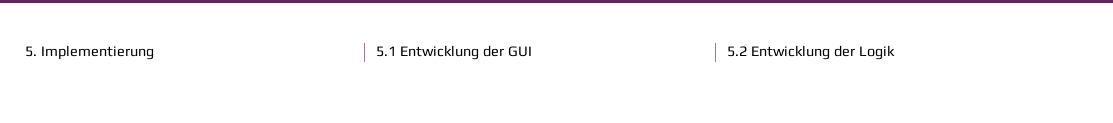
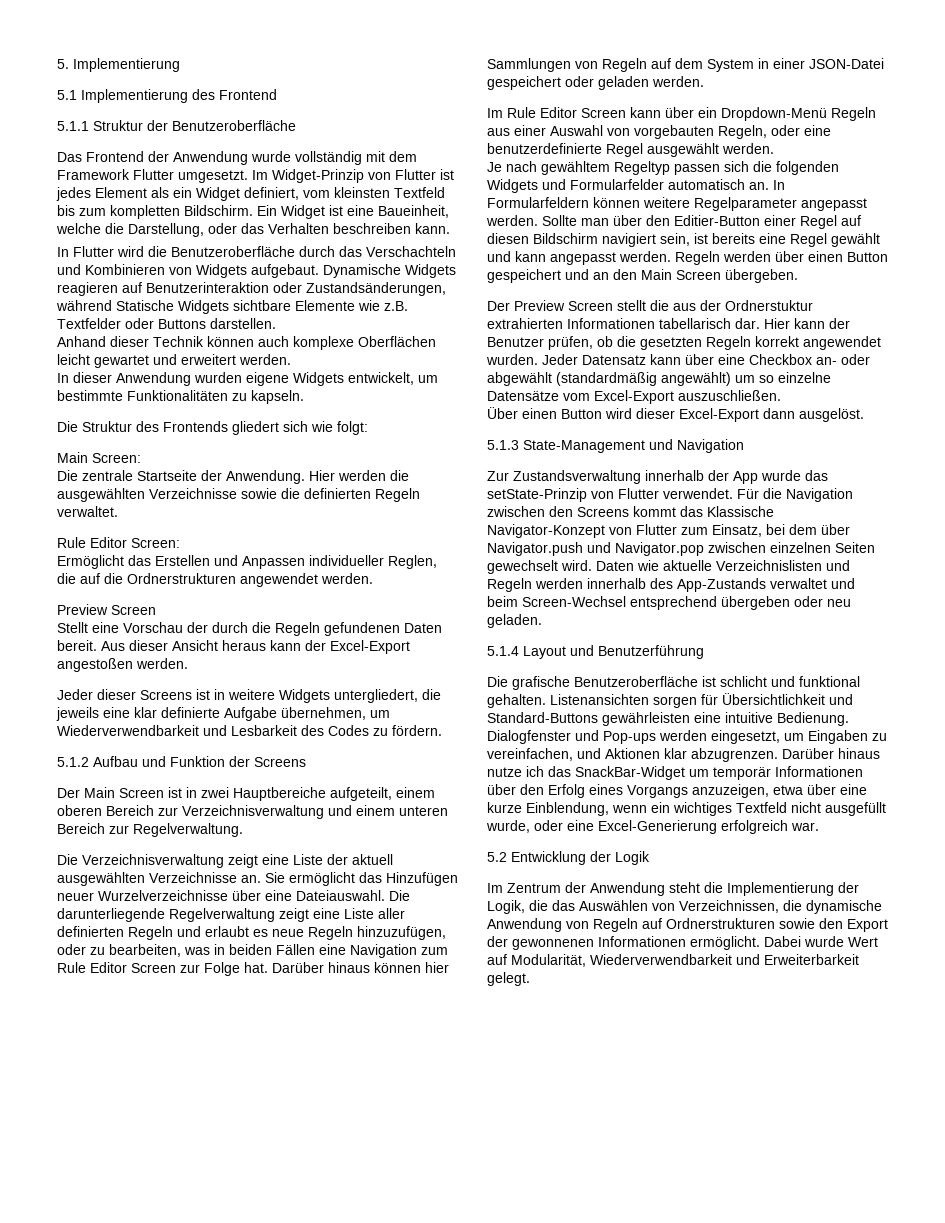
- 5.1 Entwicklung der GUI
+ 5.1 Implementierung des Frontend
+ 5.1.1 Struktur der Benutzeroberfläche
+ Das Frontend der Anwendung wurde vollständig mit dem Framework Flutter umgesetzt. Im Widget-Prinzip von Flutter ist jedes Element als ein Widget definiert, vom kleinsten Textfeld bis zum kompletten Bildschirm. Ein Widget ist eine Baueinheit, welche die Darstellung, oder das Verhalten beschreiben kann.
+ In Flutter wird die Benutzeroberfläche durch das Verschachteln und Kombinieren von Widgets aufgebaut. Dynamische Widgets reagieren auf Benutzerinteraktion oder Zustandsänderungen, während Statische Widgets sichtbare Elemente wie z.B. Textfelder oder Buttons darstellen.
+ Anhand dieser Technik können auch komplexe Oberflächen leicht gewartet und erweitert werden.
+ In dieser Anwendung wurden eigene Widgets entwickelt, um bestimmte Funktionalitäten zu kapseln.
+ Die Struktur des Frontends gliedert sich wie folgt:
+ Main Screen:
+ Die zentrale Startseite der Anwendung. Hier werden die ausgewählten Verzeichnisse sowie die definierten Regeln verwaltet.
+ Rule Editor Screen:
+ Ermöglicht das Erstellen und Anpassen individueller Reglen, die auf die Ordnerstrukturen angewendet werden.
+ Preview Screen
+ Stellt eine Vorschau der durch die Regeln gefundenen Daten bereit. Aus dieser Ansicht heraus kann der Excel-Export angestoßen werden.
+ Jeder dieser Screens ist in weitere Widgets untergliedert, die jeweils eine klar definierte Aufgabe übernehmen, um Wiederverwendbarkeit und Lesbarkeit des Codes zu fördern.
+ 5.1.2 Aufbau und Funktion der Screens
+ Der Main Screen ist in zwei Hauptbereiche aufgeteilt, einem oberen Bereich zur Verzeichnisverwaltung und einem unteren Bereich zur Regelverwaltung.
+ Die Verzeichnisverwaltung zeigt eine Liste der aktuell ausgewählten Verzeichnisse an. Sie ermöglicht das Hinzufügen neuer Wurzelverzeichnisse über eine Dateiauswahl. Die darunterliegende Regelverwaltung zeigt eine Liste aller definierten Regeln und erlaubt es neue Regeln hinzuzufügen, oder zu bearbeiten, was in beiden Fällen eine Navigation zum Rule Editor Screen zur Folge hat. Darüber hinaus können hier Sammlungen von Regeln auf dem System in einer JSON-Datei gespeichert oder geladen werden.
+ Im Rule Editor Screen kann über ein Dropdown-Menü Regeln aus einer Auswahl von vorgebauten Regeln, oder eine benutzerdefinierte Regel ausgewählt werden.
+ Je nach gewähltem Regeltyp passen sich die folgenden Widgets und Formularfelder automatisch an. In Formularfeldern können weitere Regelparameter angepasst werden. Sollte man über den Editier-Button einer Regel auf diesen Bildschirm navigiert sein, ist bereits eine Regel gewählt und kann angepasst werden. Regeln werden über einen Button gespeichert und an den Main Screen übergeben.
+ Der Preview Screen stellt die aus der Ordnerstuktur extrahierten Informationen tabellarisch dar. Hier kann der Benutzer prüfen, ob die gesetzten Regeln korrekt angewendet wurden. Jeder Datensatz kann über eine Checkbox an- oder abgewählt (standardmäßig angewählt) um so einzelne Datensätze vom Excel-Export auszuschließen.
+ Über einen Button wird dieser Excel-Export dann ausgelöst.
+ 5.1.3 State-Management und Navigation
+ Zur Zustandsverwaltung innerhalb der App wurde das setState-Prinzip von Flutter verwendet. Für die Navigation zwischen den Screens kommt das Klassische Navigator-Konzept von Flutter zum Einsatz, bei dem über Navigator.push und Navigator.pop zwischen einzelnen Seiten gewechselt wird. Daten wie aktuelle Verzeichnislisten und Regeln werden innerhalb des App-Zustands verwaltet und beim Screen-Wechsel entsprechend übergeben oder neu geladen.
+ 5.1.4 Layout und Benutzerführung
+ Die grafische Benutzeroberfläche ist schlicht und funktional gehalten. Listenansichten sorgen für Übersichtlichkeit und Standard-Buttons gewährleisten eine intuitive Bedienung. Dialogfenster und Pop-ups werden eingesetzt, um Eingaben zu vereinfachen, und Aktionen klar abzugrenzen. Darüber hinaus nutze ich das SnackBar-Widget um temporär Informationen über den Erfolg eines Vorgangs anzuzeigen, etwa über eine kurze Einblendung, wenn ein wichtiges Textfeld nicht ausgefüllt wurde, oder eine Excel-Generierung erfolgreich war.
  5.2 Entwicklung der Logik
+ Im Zentrum der Anwendung steht die Implementierung der Logik, die das Auswählen von Verzeichnissen, die dynamische Anwendung von Regeln auf Ordnerstrukturen sowie den Export der gewonnenen Informationen ermöglicht. Dabei wurde Wert auf Modularität, Wiederverwendbarkeit und Erweiterbarkeit gelegt.

